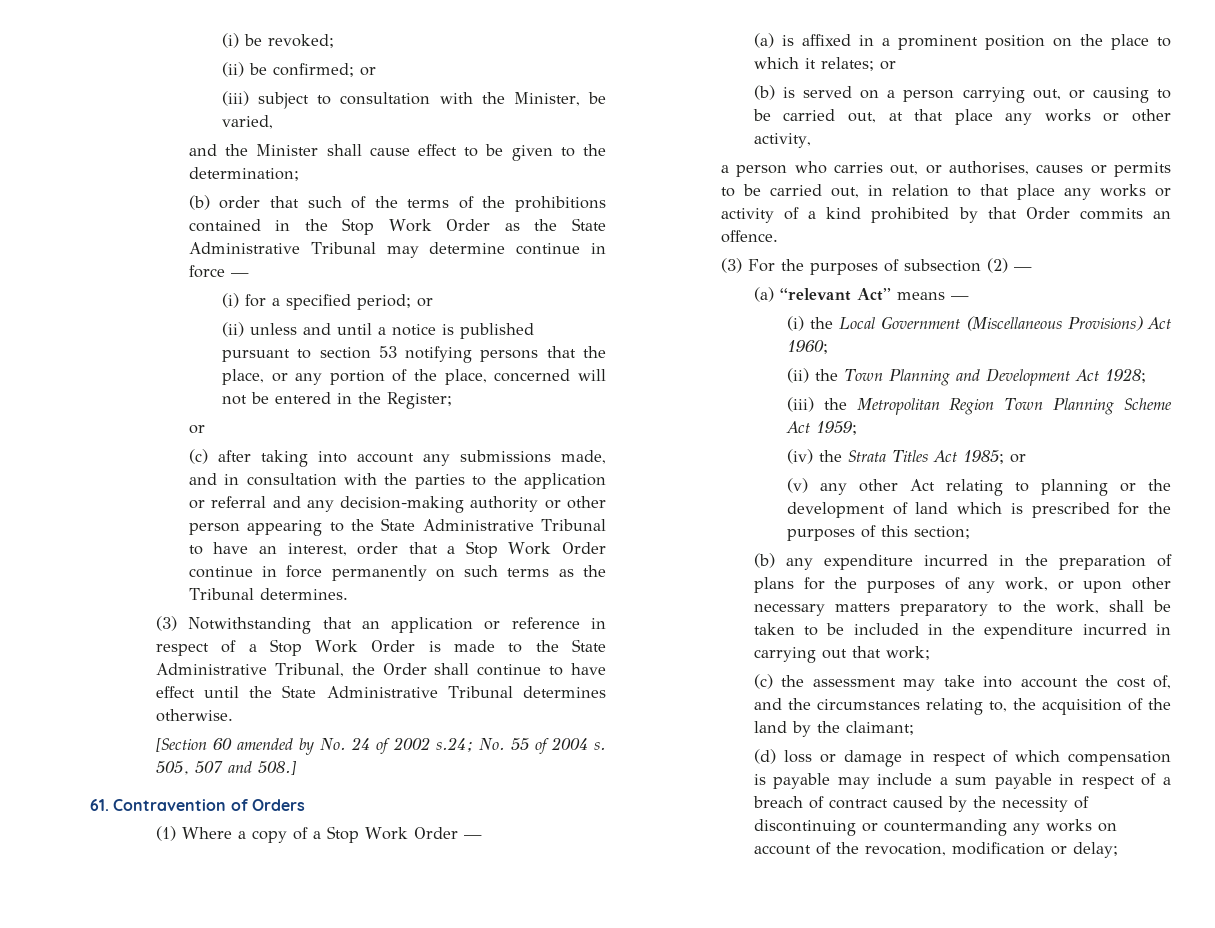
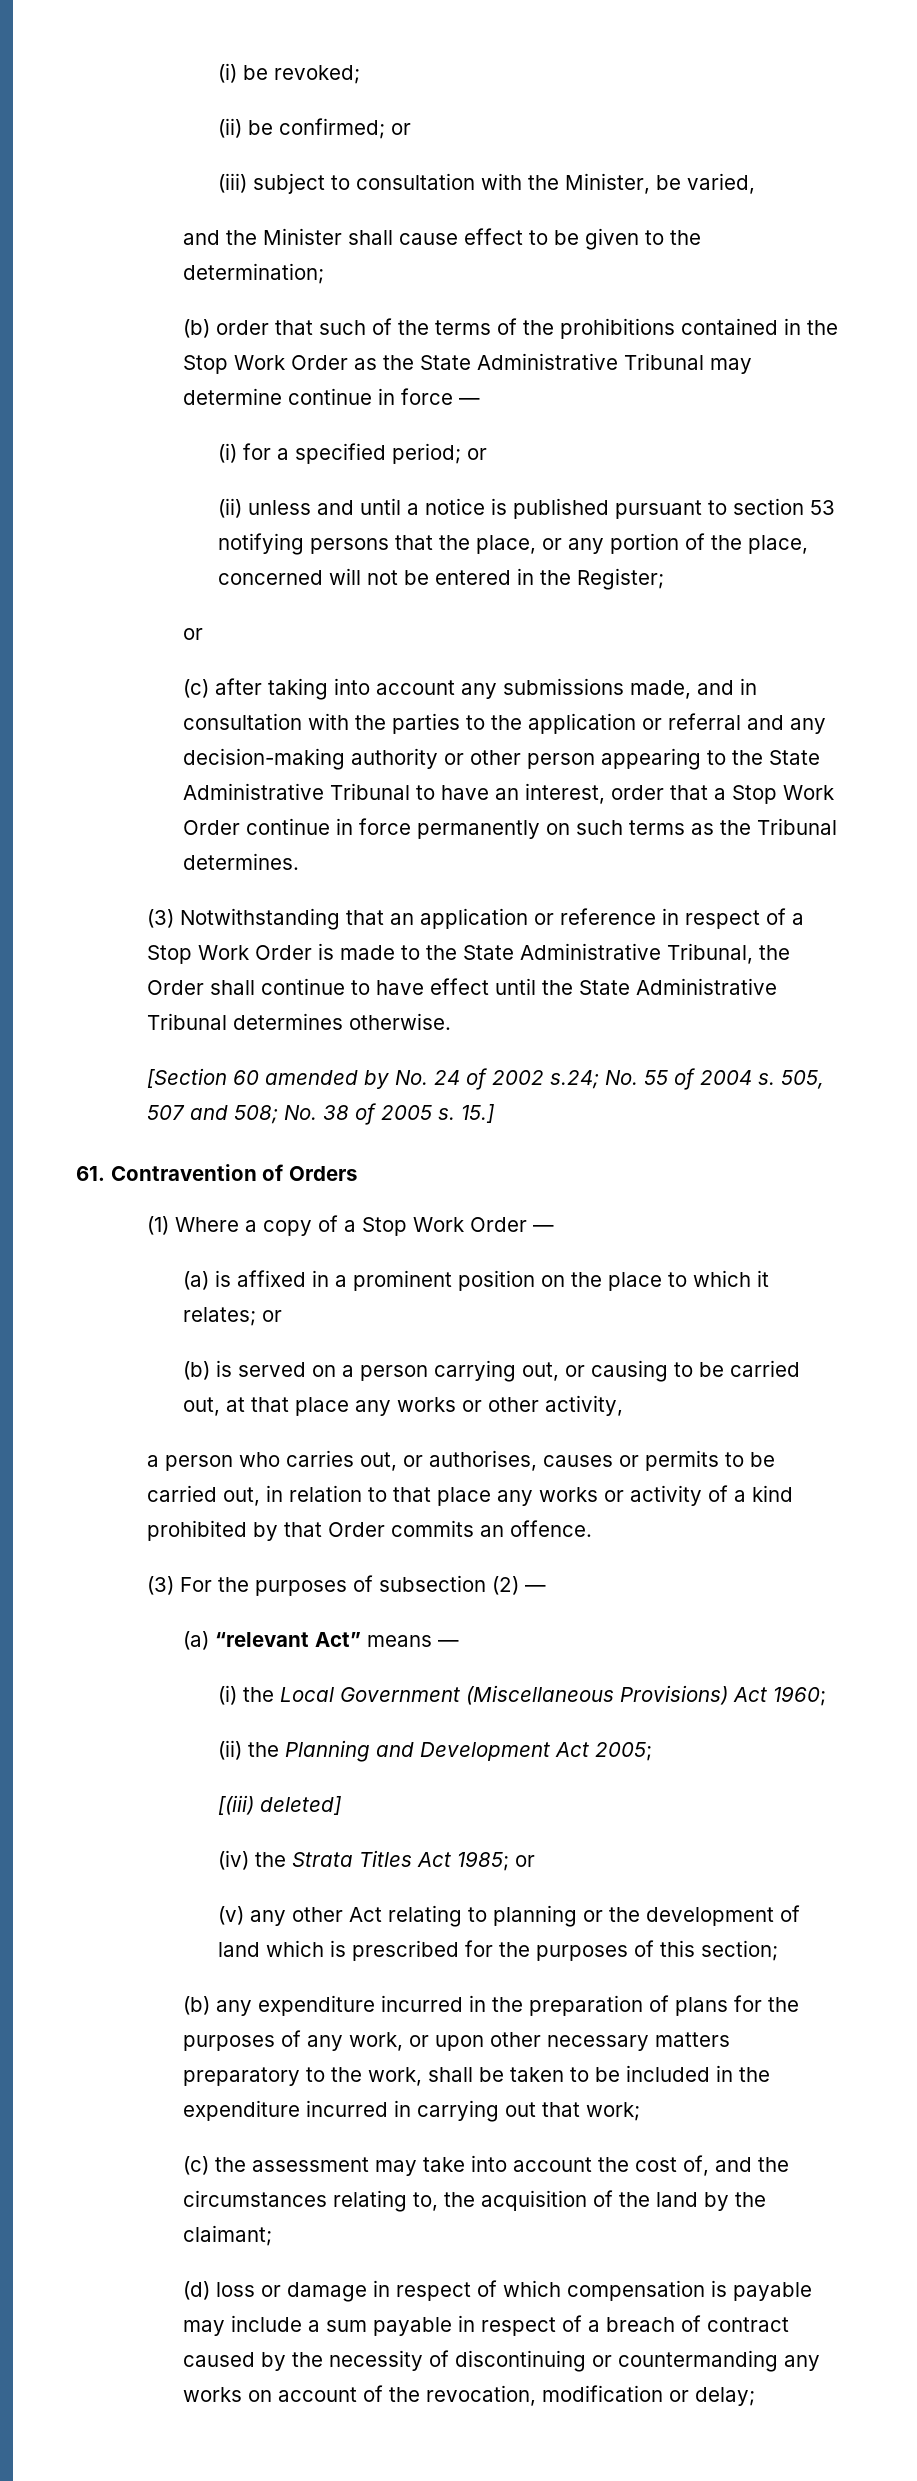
- 505, 507 and 508.]
+ 505, 507 and 508; No. 38 of 2005 s. 15.]
- (ii) the Town Planning and Development Act 1928;
- (iii) the Metropolitan Region Town Planning Scheme Act 1959;
+ (ii) the Planning and Development Act 2005;
+ [(iii) deleted]

